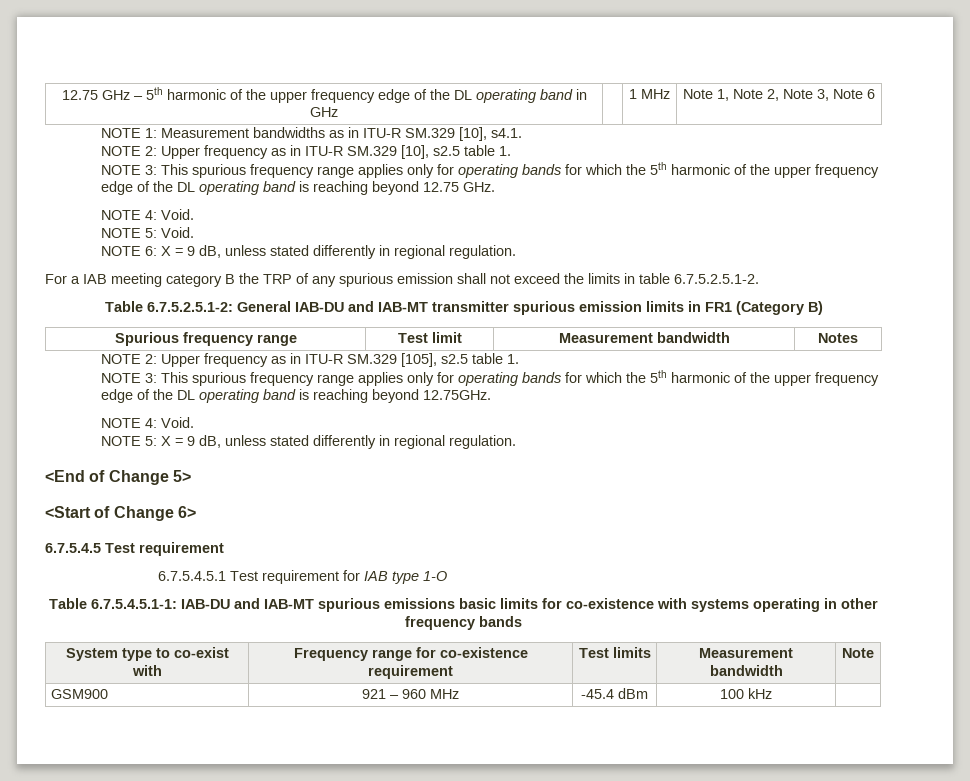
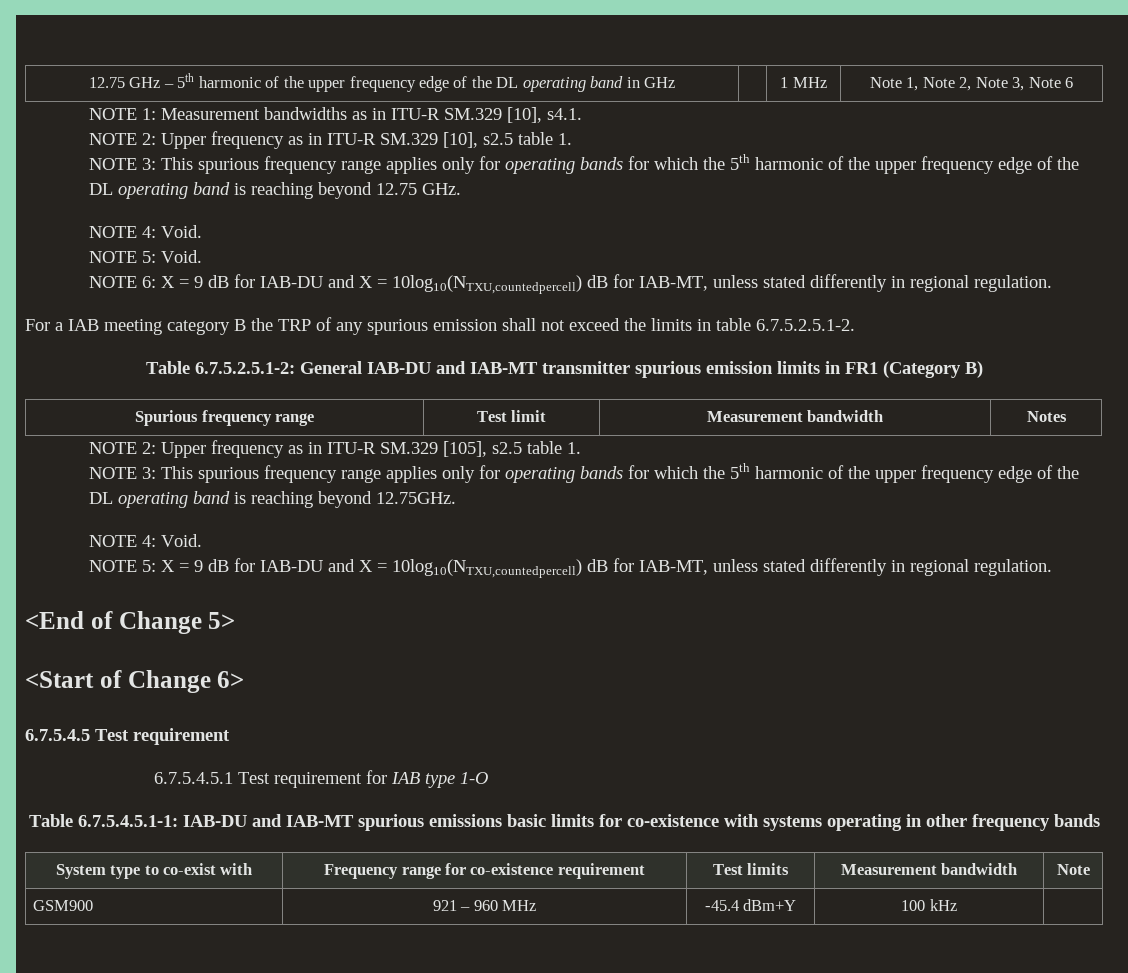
- NOTE 6: X = 9 dB, unless stated differently in regional regulation.
+ NOTE 6: X = 9 dB for IAB-DU and X = 10log10(NTXU,countedpercell) dB for IAB-MT, unless stated differently in regional regulation.
- NOTE 5: X = 9 dB, unless stated differently in regional regulation.
+ NOTE 5: X = 9 dB for IAB-DU and X = 10log10(NTXU,countedpercell) dB for IAB-MT, unless stated differently in regional regulation.
- GSM900 | 921 – 960 MHz | -45.4 dBm | 100 kHz |
+ GSM900 | 921 – 960 MHz | -45.4 dBm+Y | 100 kHz |

